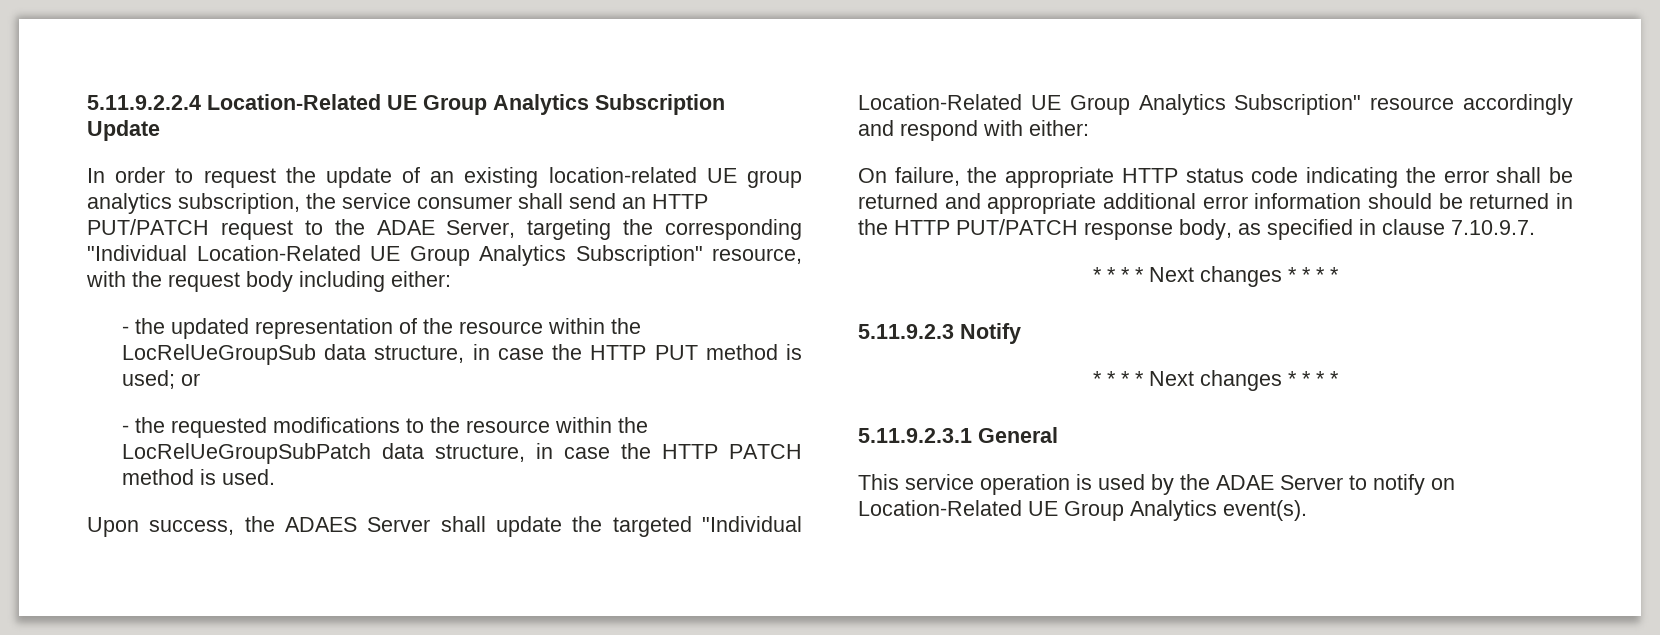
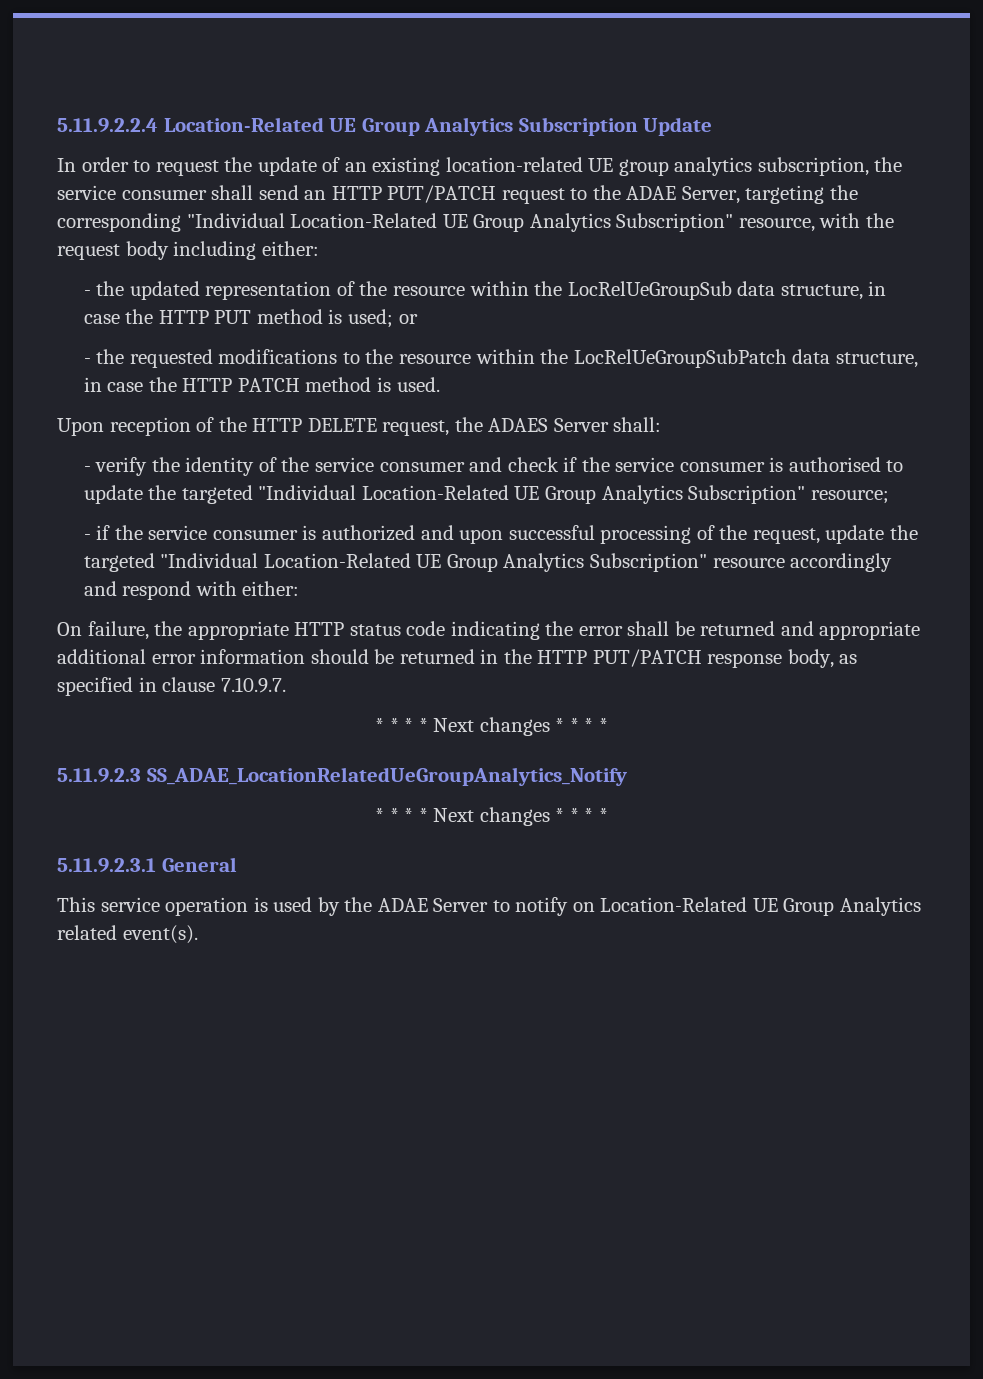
- Upon success, the ADAES Server shall update the targeted "Individual Location-Related UE Group Analytics Subscription" resource accordingly and respond with either:
+ Upon reception of the HTTP DELETE request, the ADAES Server shall:
+ - verify the identity of the service consumer and check if the service consumer is authorised to update the targeted "Individual Location-Related UE Group Analytics Subscription" resource;
+ - if the service consumer is authorized and upon successful processing of the request, update the targeted "Individual Location-Related UE Group Analytics Subscription" resource accordingly and respond with either:
- 5.11.9.2.3 Notify
+ 5.11.9.2.3 SS_ADAE_LocationRelatedUeGroupAnalytics_Notify
- This service operation is used by the ADAE Server to notify on Location-Related UE Group Analytics event(s).
+ This service operation is used by the ADAE Server to notify on Location-Related UE Group Analytics related event(s).

